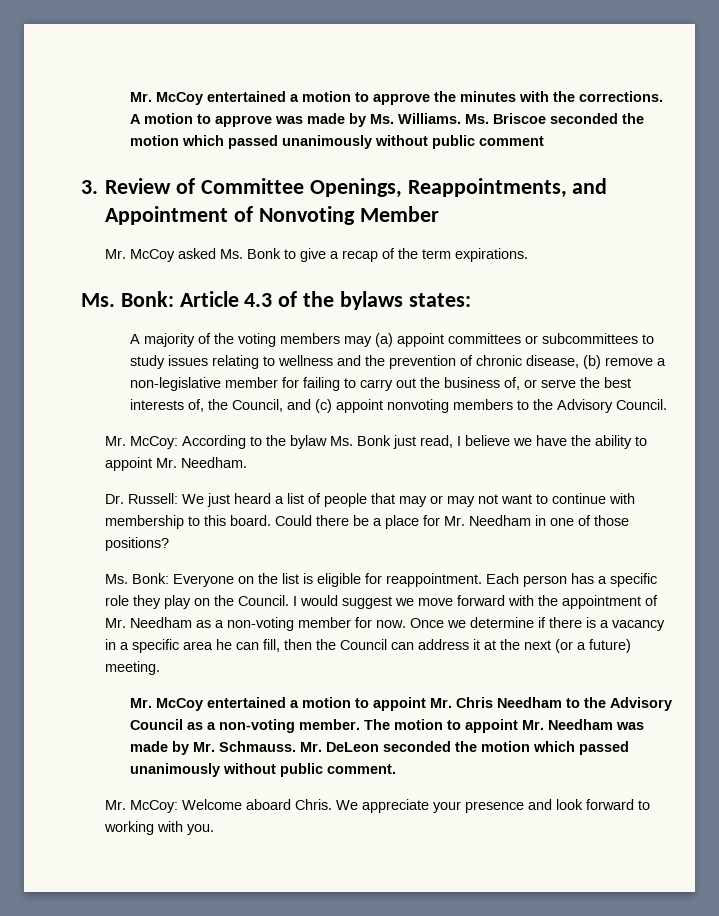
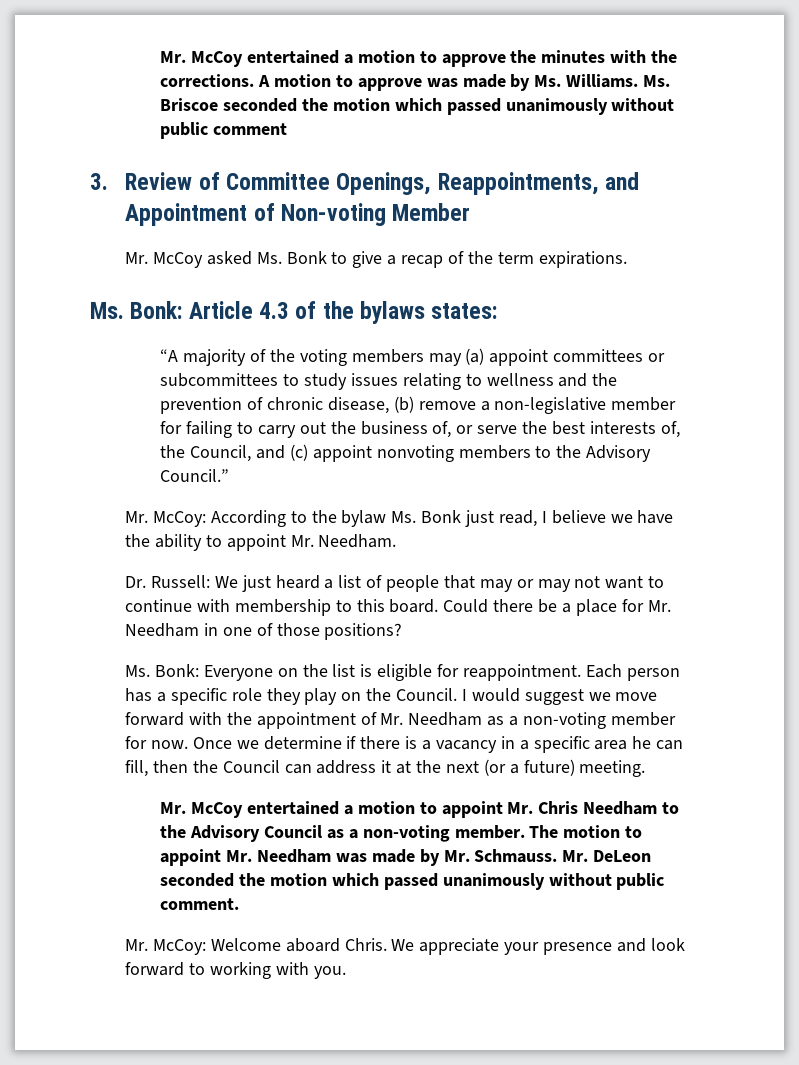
- 3. Review of Committee Openings, Reappointments, and Appointment of Nonvoting Member
+ 3. Review of Committee Openings, Reappointments, and Appointment of Non-voting Member
- A majority of the voting members may (a) appoint committees or subcommittees to study issues relating to wellness and the prevention of chronic disease, (b) remove a non-legislative member for failing to carry out the business of, or serve the best interests of, the Council, and (c) appoint nonvoting members to the Advisory Council.
+ “A majority of the voting members may (a) appoint committees or subcommittees to study issues relating to wellness and the prevention of chronic disease, (b) remove a non-legislative member for failing to carry out the business of, or serve the best interests of, the Council, and (c) appoint nonvoting members to the Advisory Council.”

